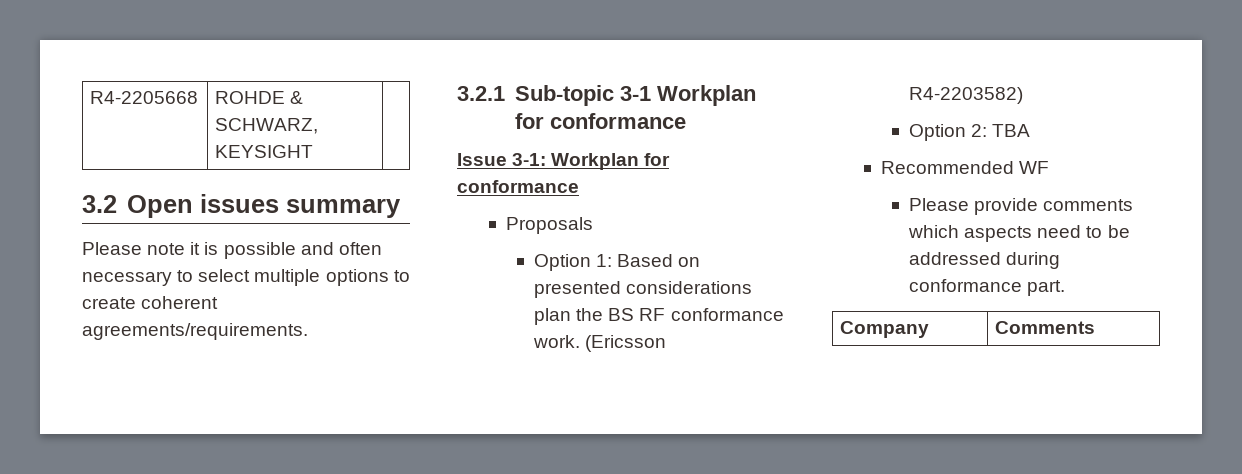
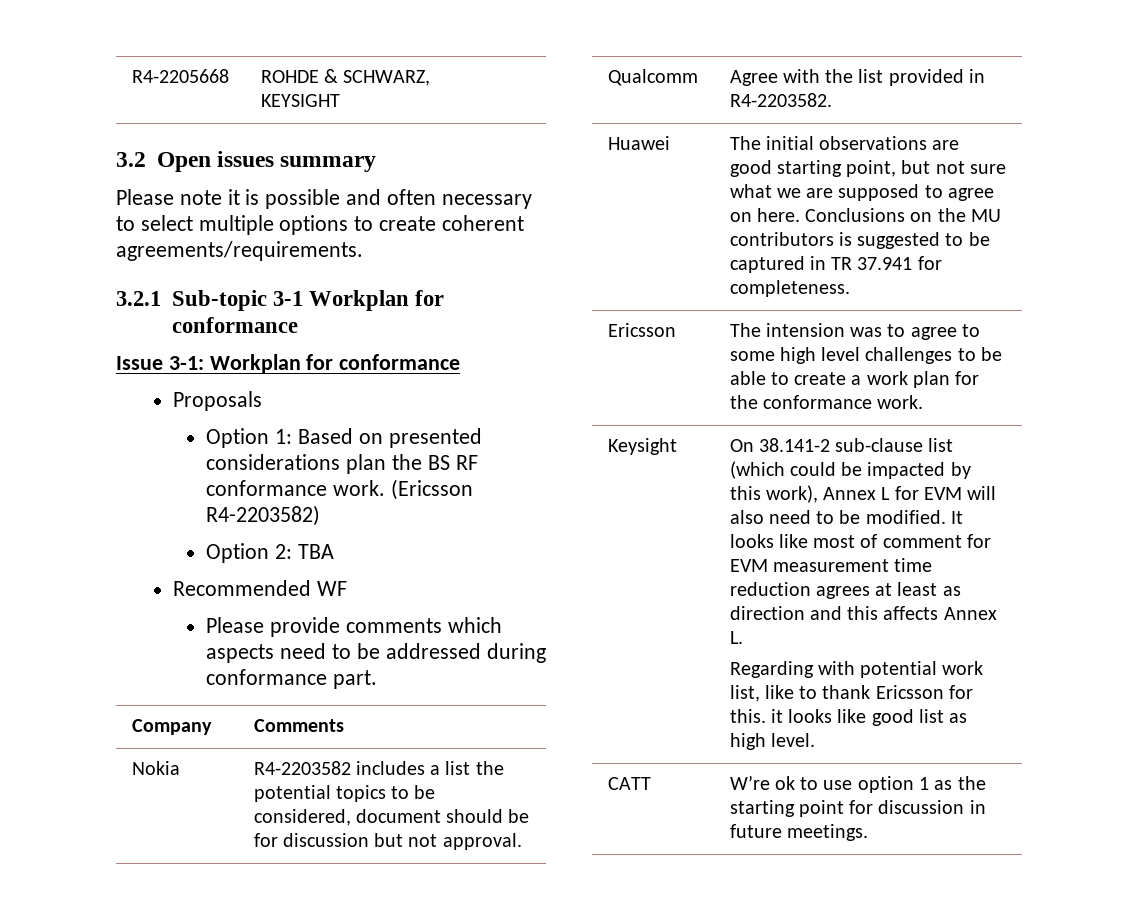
+ Nokia | R4-2203582 includes a list the potential topics to be considered, document should be for discussion but not approval.
+ Qualcomm | Agree with the list provided in R4-2203582.
+ Huawei | The initial observations are good starting point, but not sure what we are supposed to agree on here. Conclusions on the MU contributors is suggested to be captured in TR 37.941 for completeness.
+ Ericsson | The intension was to agree to some high level challenges to be able to create a work plan for the conformance work.
+ Keysight | On 38.141-2 sub-clause list (which could be impacted by this work), Annex L for EVM will also need to be modified. It looks like most of comment for EVM measurement time reduction agrees at least as direction and this affects Annex L.
+ Regarding with potential work list, like to thank Ericsson for this. it looks like good list as high level.
+ CATT | W’re ok to use option 1 as the starting point for discussion in future meetings.

